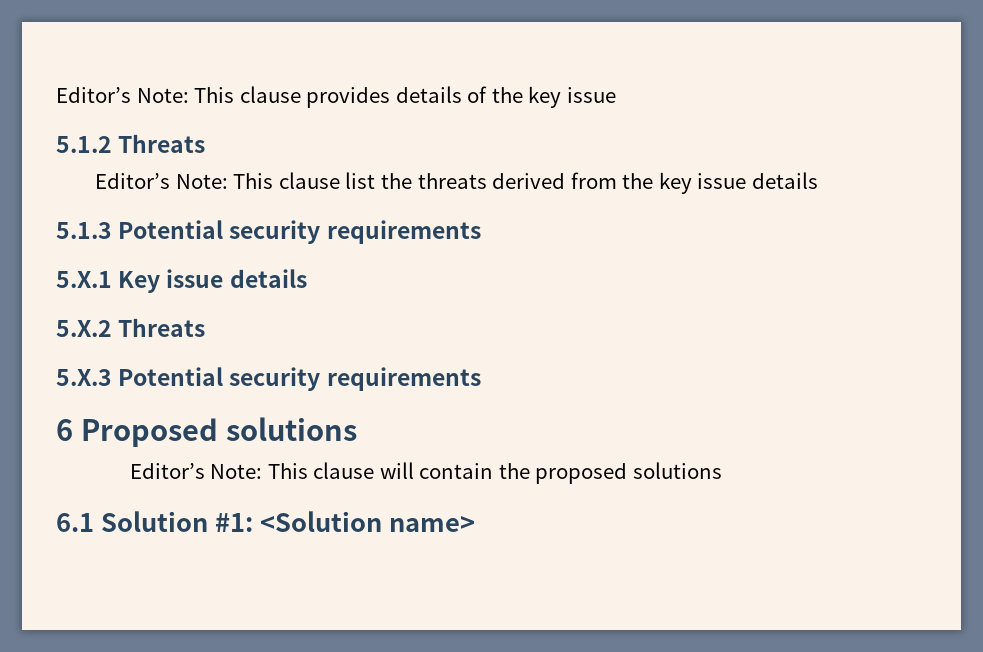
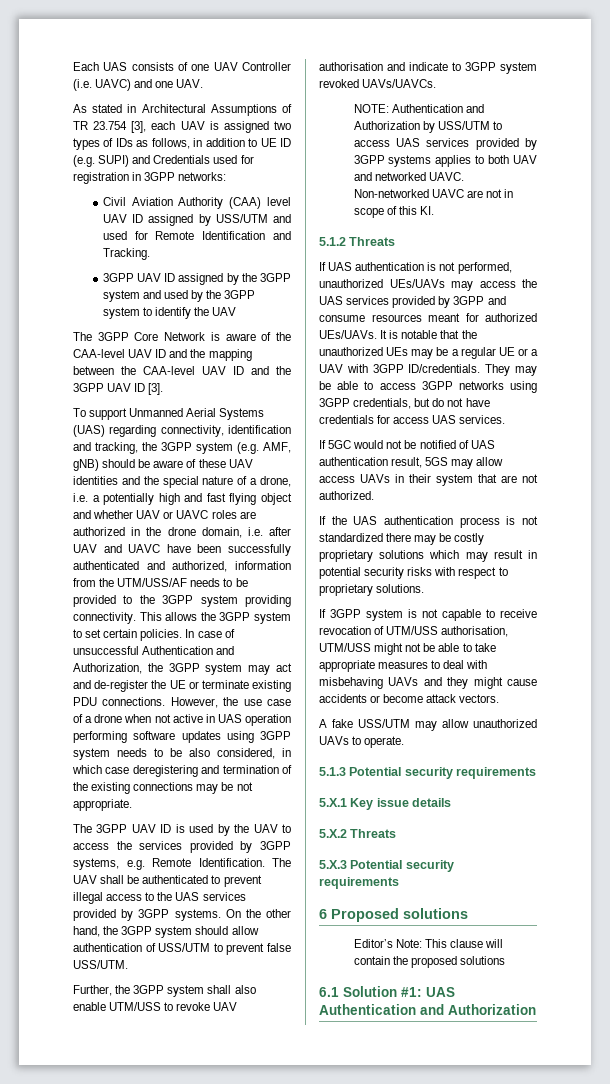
- Editor’s Note: This clause provides details of the key issue
+ Each UAS consists of one UAV Controller (i.e. UAVC) and one UAV.
+ As stated in Architectural Assumptions of TR 23.754 [3], each UAV is assigned two types of IDs as follows, in addition to UE ID (e.g. SUPI) and Credentials used for registration in 3GPP networks:
+ Civil Aviation Authority (CAA) level UAV ID assigned by USS/UTM and used for Remote Identification and Tracking.
+ 3GPP UAV ID assigned by the 3GPP system and used by the 3GPP system to identify the UAV
+ The 3GPP Core Network is aware of the CAA-level UAV ID and the mapping between the CAA-level UAV ID and the 3GPP UAV ID [3].
+ To support Unmanned Aerial Systems (UAS) regarding connectivity, identification and tracking, the 3GPP system (e.g. AMF, gNB) should be aware of these UAV identities and the special nature of a drone, i.e. a potentially high and fast flying object and whether UAV or UAVC roles are authorized in the drone domain, i.e. after UAV and UAVC have been successfully authenticated and authorized, information from the UTM/USS/AF needs to be provided to the 3GPP system providing connectivity. This allows the 3GPP system to set certain policies. In case of unsuccessful Authentication and Authorization, the 3GPP system may act and de-register the UE or terminate existing PDU connections. However, the use case of a drone when not active in UAS operation performing software updates using 3GPP system needs to be also considered, in which case deregistering and termination of the existing connections may be not appropriate.
+ The 3GPP UAV ID is used by the UAV to access the services provided by 3GPP systems, e.g. Remote Identification. The UAV shall be authenticated to prevent illegal access to the UAS services provided by 3GPP systems. On the other hand, the 3GPP system should allow authentication of USS/UTM to prevent false USS/UTM.
+ Further, the 3GPP system shall also enable UTM/USS to revoke UAV authorisation and indicate to 3GPP system revoked UAVs/UAVCs.
+ NOTE: Authentication and Authorization by USS/UTM to access UAS services provided by 3GPP systems applies to both UAV and networked UAVC. Non-networked UAVC are not in scope of this KI.
  5.1.2 Threats
- Editor’s Note: This clause list the threats derived from the key issue details
+ If UAS authentication is not performed, unauthorized UEs/UAVs may access the UAS services provided by 3GPP and consume resources meant for authorized UEs/UAVs. It is notable that the unauthorized UEs may be a regular UE or a UAV with 3GPP ID/credentials. They may be able to access 3GPP networks using 3GPP credentials, but do not have credentials for access UAS services.
+ If 5GC would not be notified of UAS authentication result, 5GS may allow access UAVs in their system that are not authorized.
+ If the UAS authentication process is not standardized there may be costly proprietary solutions which may result in potential security risks with respect to proprietary solutions.
+ If 3GPP system is not capable to receive revocation of UTM/USS authorisation, UTM/USS might not be able to take appropriate measures to deal with misbehaving UAVs and they might cause accidents or become attack vectors.
+ A fake USS/UTM may allow unauthorized UAVs to operate.
- 6.1 Solution #1: <Solution name>
+ 6.1 Solution #1: UAS Authentication and Authorization

